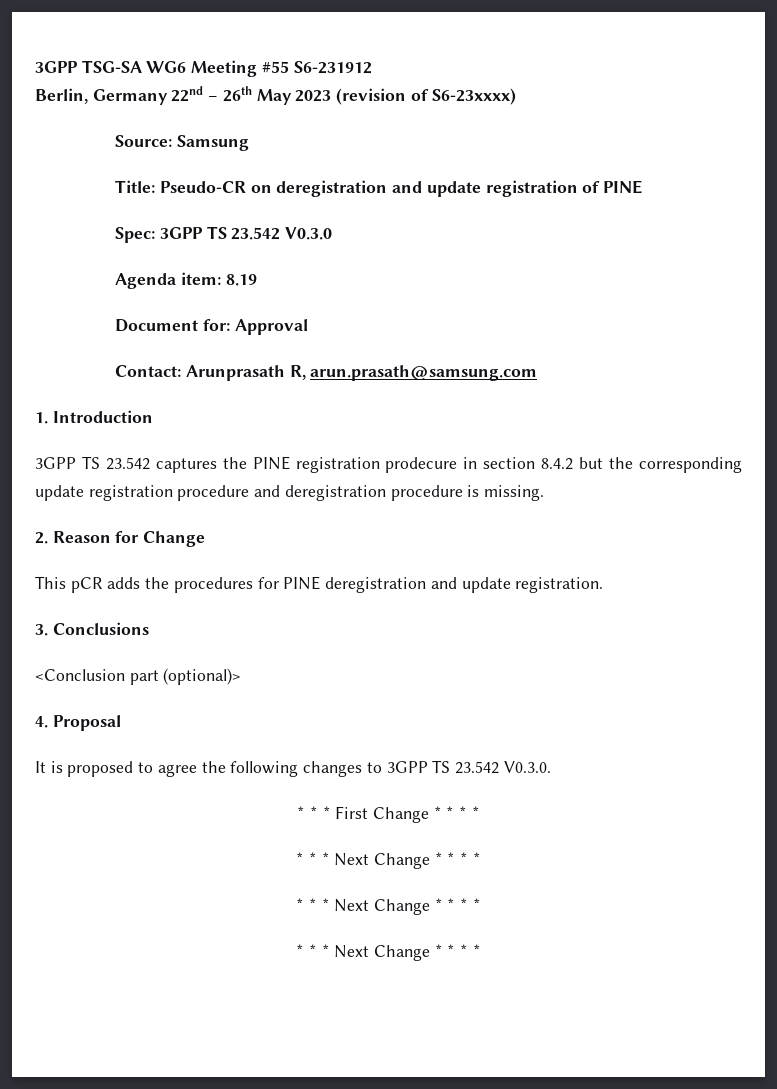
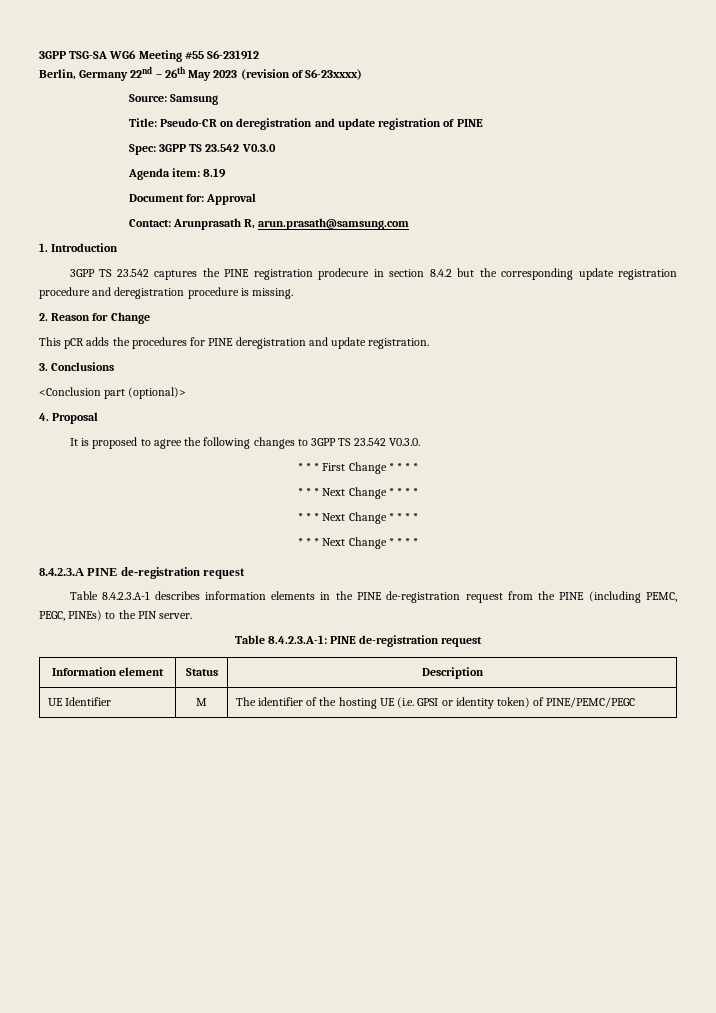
+ 8.4.2.3.A PINE de-registration request
+ Table 8.4.2.3.A-1 describes information elements in the PINE de-registration request from the PINE (including PEMC, PEGC, PINEs) to the PIN server.
+ Table 8.4.2.3.A-1: PINE de-registration request
+ Information element | Status | Description
+ UE Identifier | M | The identifier of the hosting UE (i.e. GPSI or identity token) of PINE/PEMC/PEGC

